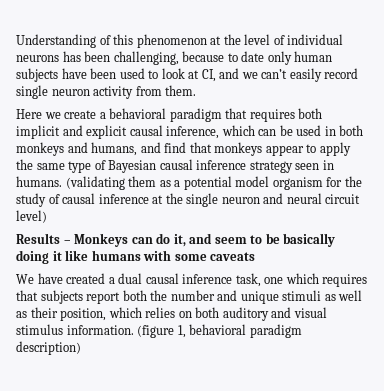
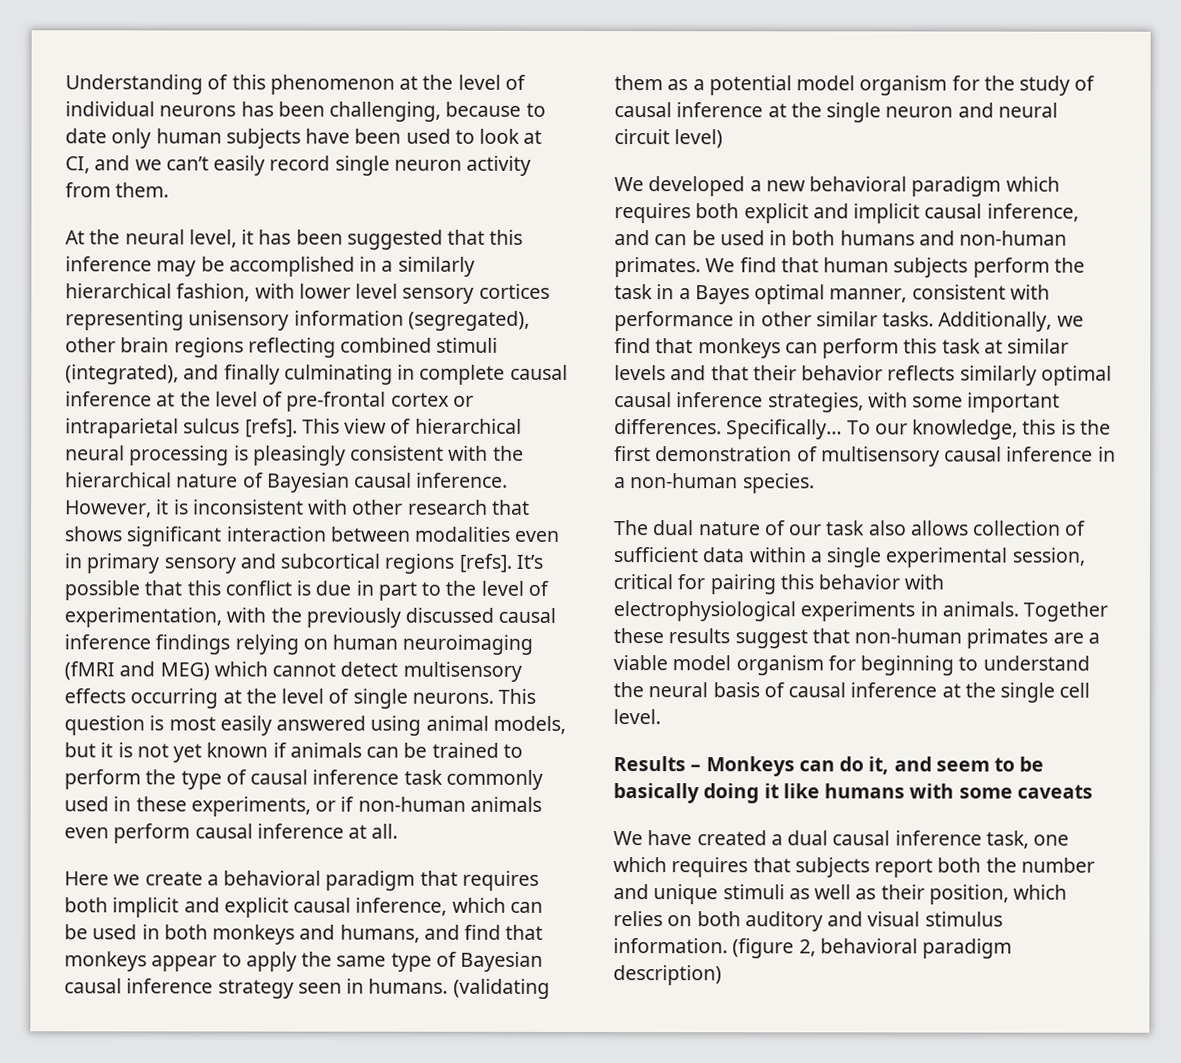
+ At the neural level, it has been suggested that this inference may be accomplished in a similarly hierarchical fashion, with lower level sensory cortices representing unisensory information (segregated), other brain regions reflecting combined stimuli (integrated), and finally culminating in complete causal inference at the level of pre-frontal cortex or intraparietal sulcus [refs]. This view of hierarchical neural processing is pleasingly consistent with the hierarchical nature of Bayesian causal inference. However, it is inconsistent with other research that shows significant interaction between modalities even in primary sensory and subcortical regions [refs]. It’s possible that this conflict is due in part to the level of experimentation, with the previously discussed causal inference findings relying on human neuroimaging (fMRI and MEG) which cannot detect multisensory effects occurring at the level of single neurons. This question is most easily answered using animal models, but it is not yet known if animals can be trained to perform the type of causal inference task commonly used in these experiments, or if non-human animals even perform causal inference at all.
+ We developed a new behavioral paradigm which requires both explicit and implicit causal inference, and can be used in both humans and non-human primates. We find that human subjects perform the task in a Bayes optimal manner, consistent with performance in other similar tasks. Additionally, we find that monkeys can perform this task at similar levels and that their behavior reflects similarly optimal causal inference strategies, with some important differences. Specifically… To our knowledge, this is the first demonstration of multisensory causal inference in a non-human species.
+ The dual nature of our task also allows collection of sufficient data within a single experimental session, critical for pairing this behavior with electrophysiological experiments in animals. Together these results suggest that non-human primates are a viable model organism for beginning to understand the neural basis of causal inference at the single cell level.
- (figure 1, behavioral paradigm description)
+ (figure 2, behavioral paradigm description)

